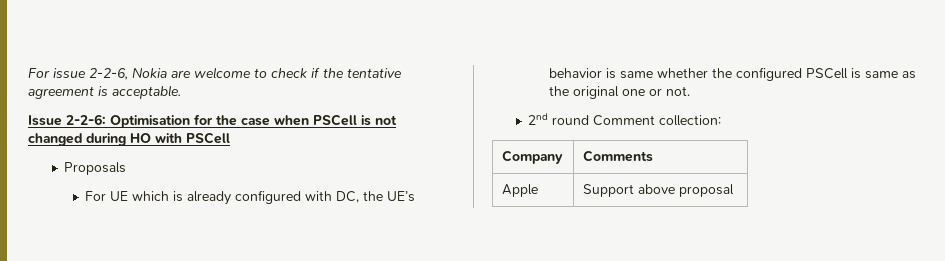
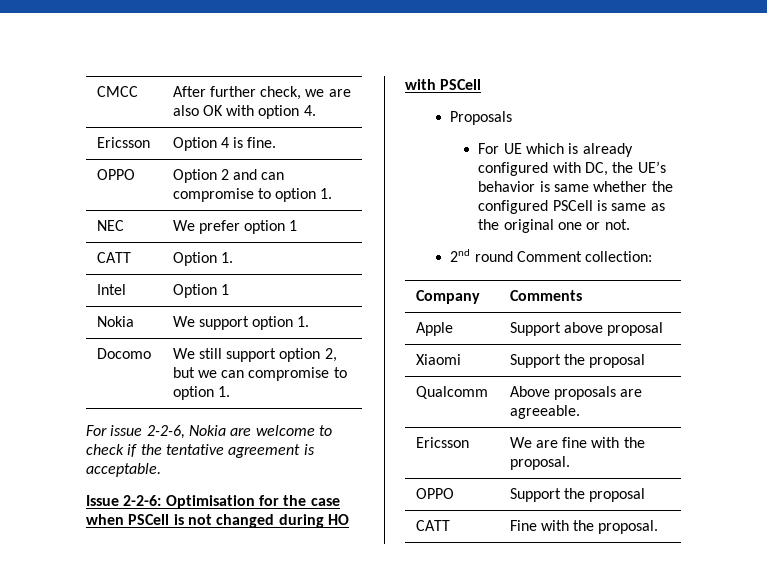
+ CMCC | After further check, we are also OK with option 4.
+ Ericsson | Option 4 is fine.
+ OPPO | Option 2 and can compromise to option 1.
+ NEC | We prefer option 1
+ CATT | Option 1.
+ Intel | Option 1
+ Nokia | We support option 1.
+ Docomo | We still support option 2, but we can compromise to option 1.
+ Xiaomi | Support the proposal
+ Qualcomm | Above proposals are agreeable.
+ Ericsson | We are fine with the proposal.
+ OPPO | Support the proposal
+ CATT | Fine with the proposal.

